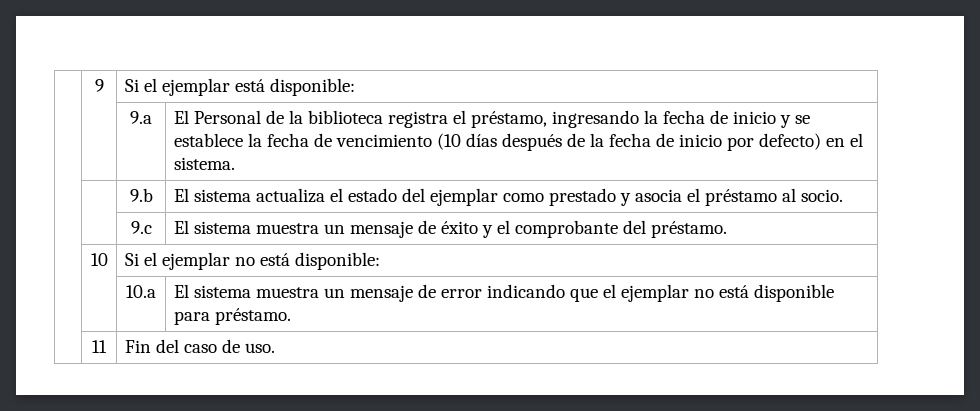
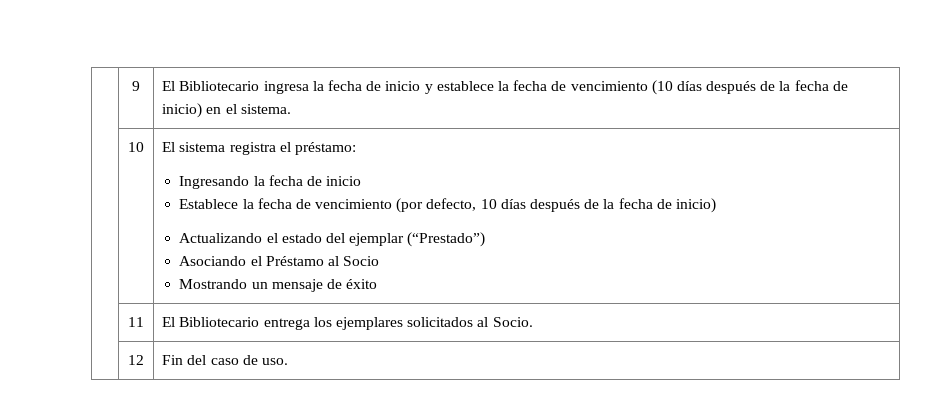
- | 9 | Si el ejemplar está disponible:
- | | 9.a | El Personal de la biblioteca registra el préstamo, ingresando la fecha de inicio y se establece la fecha de vencimiento (10 días después de la fecha de inicio por defecto) en el sistema.
+ | 9 | El Bibliotecario ingresa la fecha de inicio y establece la fecha de vencimiento (10 días después de la fecha de inicio) en el sistema.
- 9.b | El sistema actualiza el estado del ejemplar como prestado y asocia el préstamo al socio.
- | | 9.c | El sistema muestra un mensaje de éxito y el comprobante del préstamo.
- | 10 | Si el ejemplar no está disponible:
- | | 10.a | El sistema muestra un mensaje de error indicando que el ejemplar no está disponible para préstamo.
- | 11 | Fin del caso de uso.
+ 10 | El sistema registra el préstamo:
+ Ingresando la fecha de inicio
+ Establece la fecha de vencimiento (por defecto, 10 días después de la fecha de inicio)
+ Actualizando el estado del ejemplar (“Prestado”)
+ Asociando el Préstamo al Socio
+ Mostrando un mensaje de éxito
+ | 11 | El Bibliotecario entrega los ejemplares solicitados al Socio.
+ | 12 | Fin del caso de uso.

